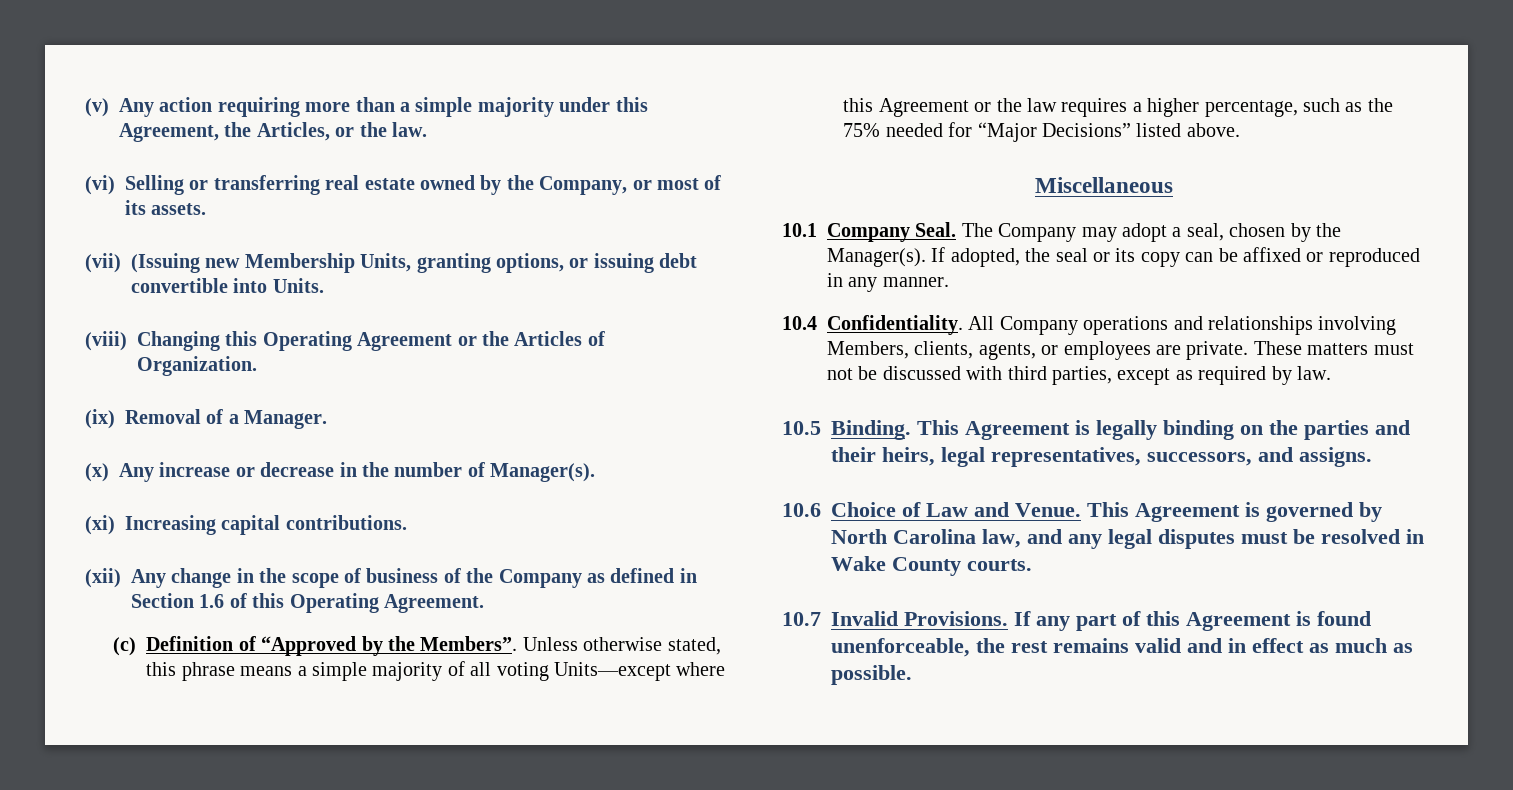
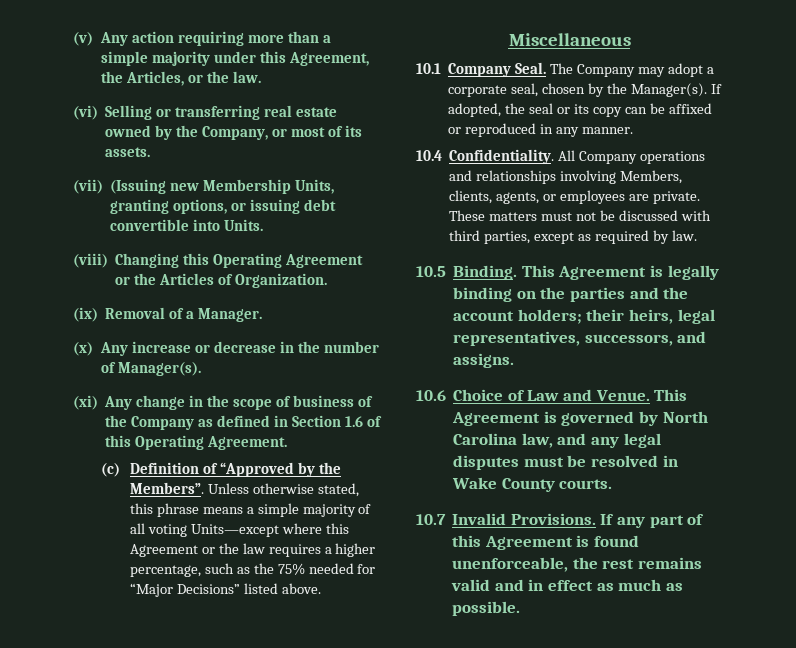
- (xi) Increasing capital contributions.
- (xii) Any change in the scope of business of the Company as defined in Section 1.6 of this Operating Agreement.
+ (xi) Any change in the scope of business of the Company as defined in Section 1.6 of this Operating Agreement.
- The Company may adopt a seal, chosen by the Manager(s).
+ The Company may adopt a corporate seal, chosen by the Manager(s).
- This Agreement is legally binding on the parties and their heirs, legal representatives, successors, and assigns.
+ This Agreement is legally binding on the parties and the account holders; their heirs, legal representatives, successors, and assigns.

